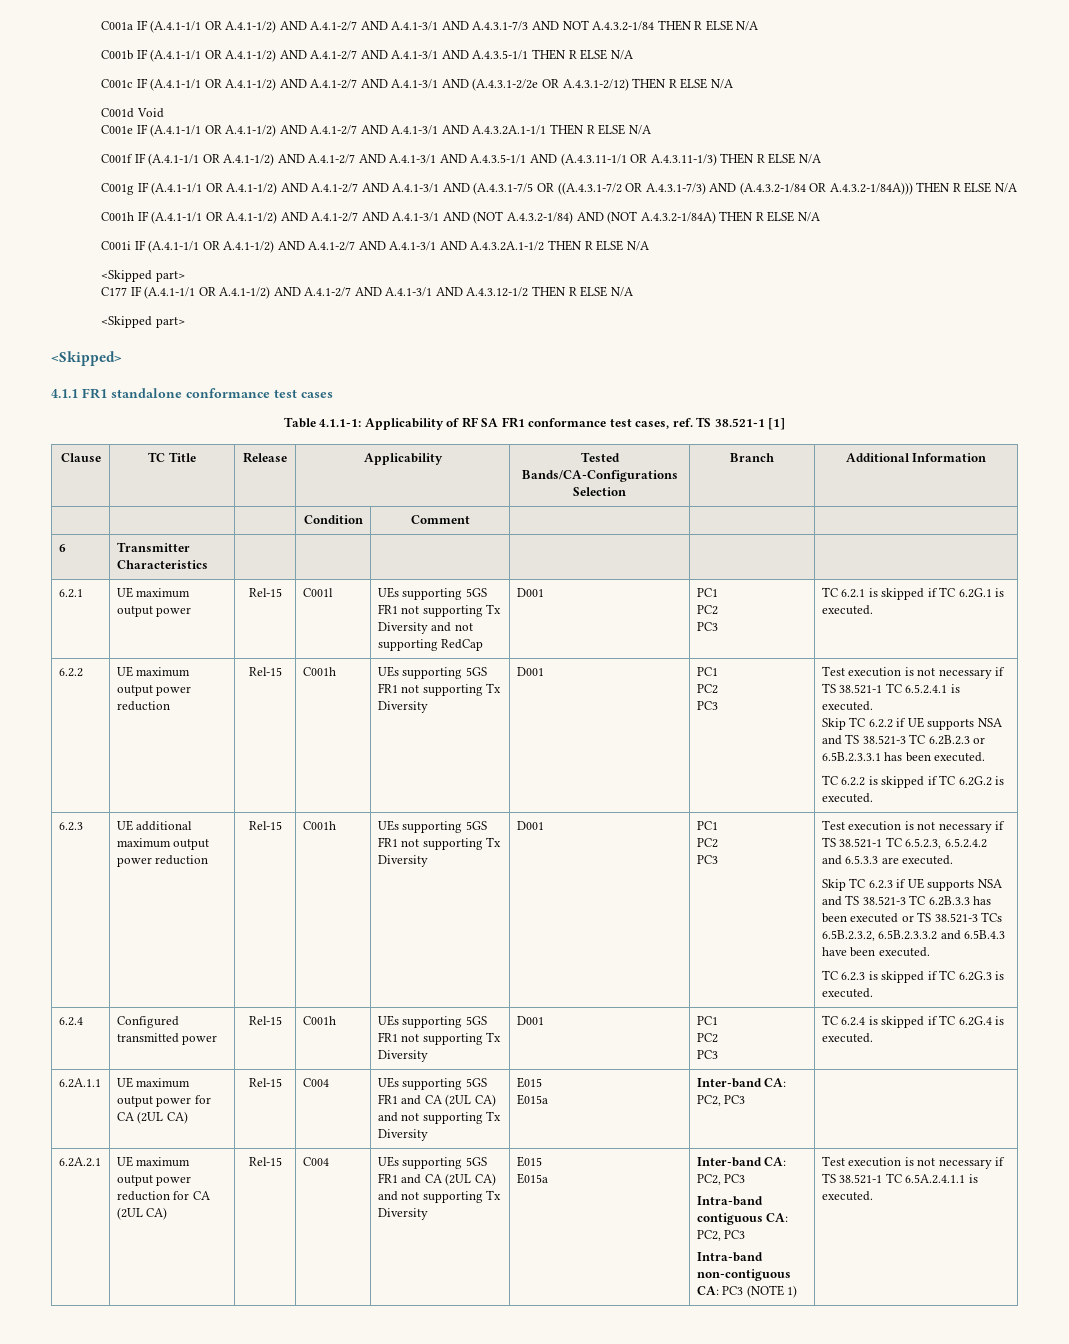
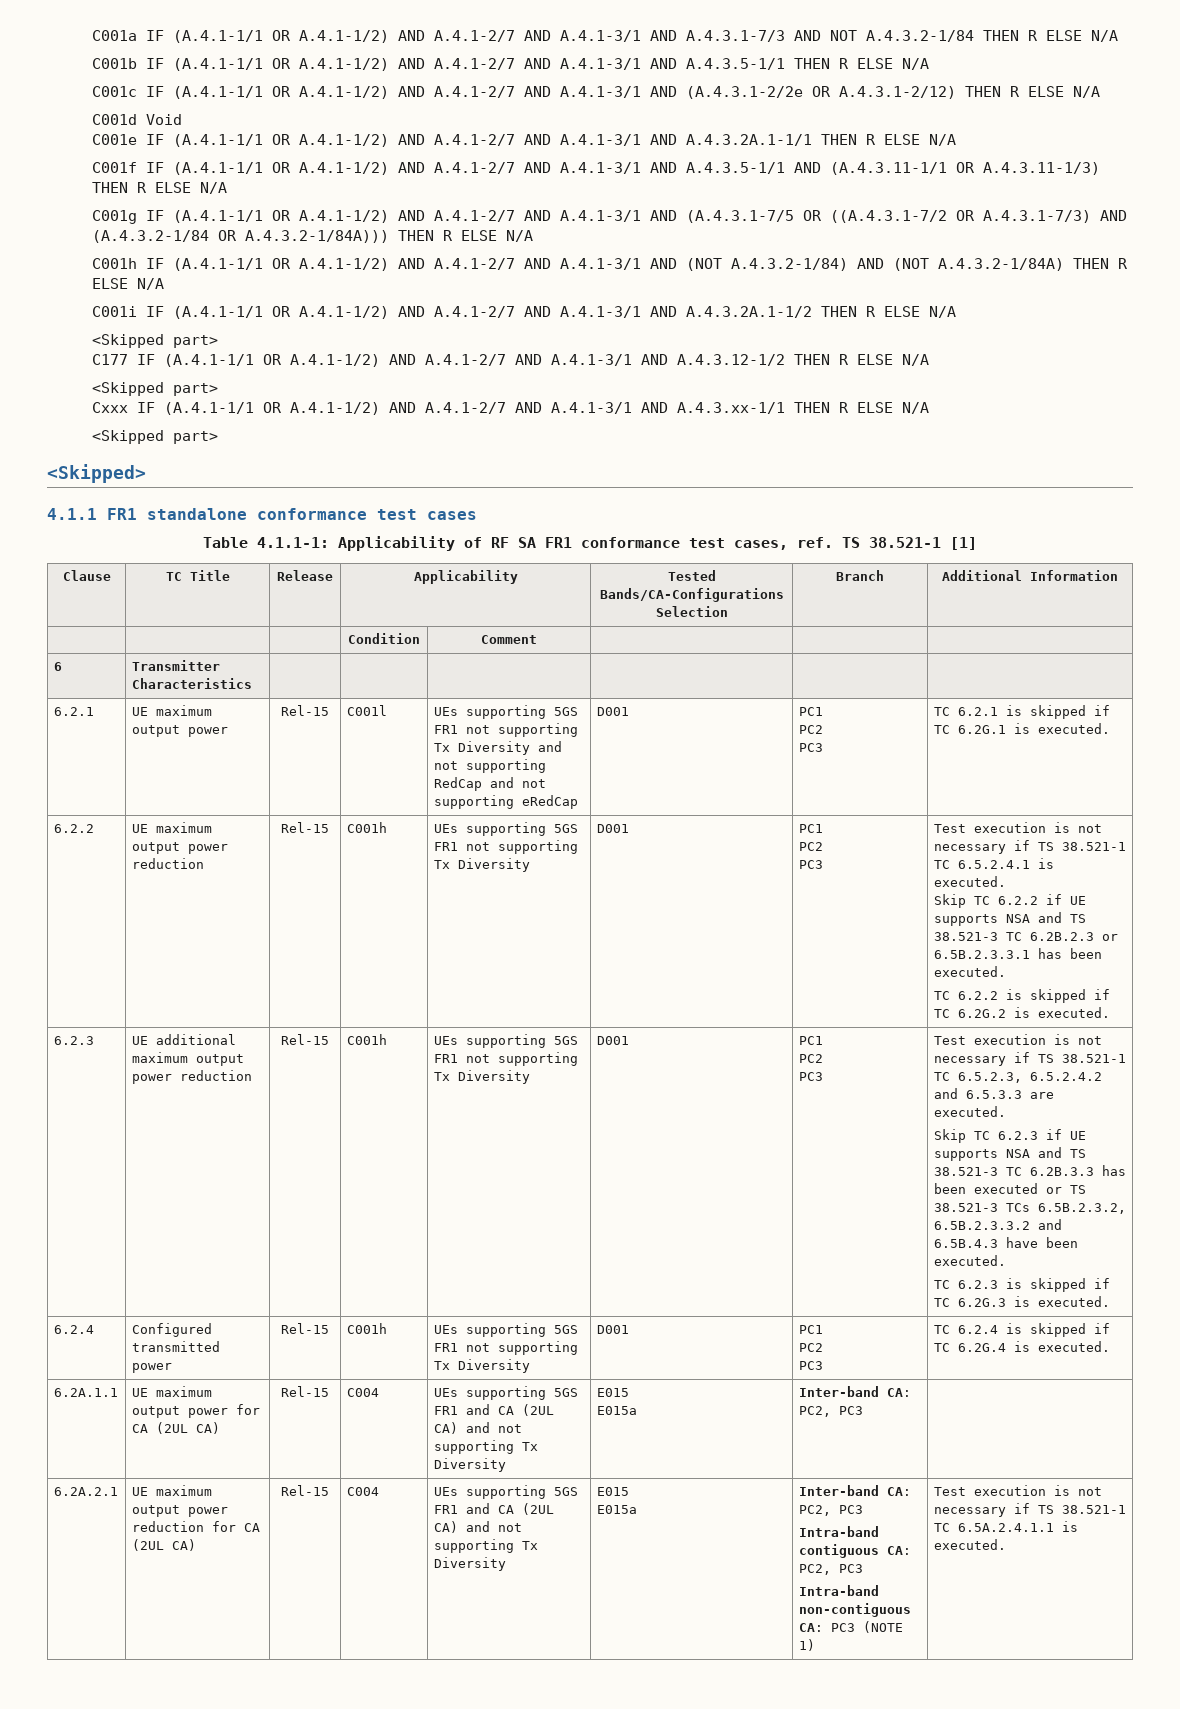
+ Cxxx IF (A.4.1-1/1 OR A.4.1-1/2) AND A.4.1-2/7 AND A.4.1-3/1 AND A.4.3.xx-1/1 THEN R ELSE N/A
+ <Skipped part>
- 6.2.1 | UE maximum output power | Rel-15 | C001l | UEs supporting 5GS FR1 not supporting Tx Diversity and not supporting RedCap | D001 | PC1
+ 6.2.1 | UE maximum output power | Rel-15 | C001l | UEs supporting 5GS FR1 not supporting Tx Diversity and not supporting RedCap and not supporting eRedCap | D001 | PC1

